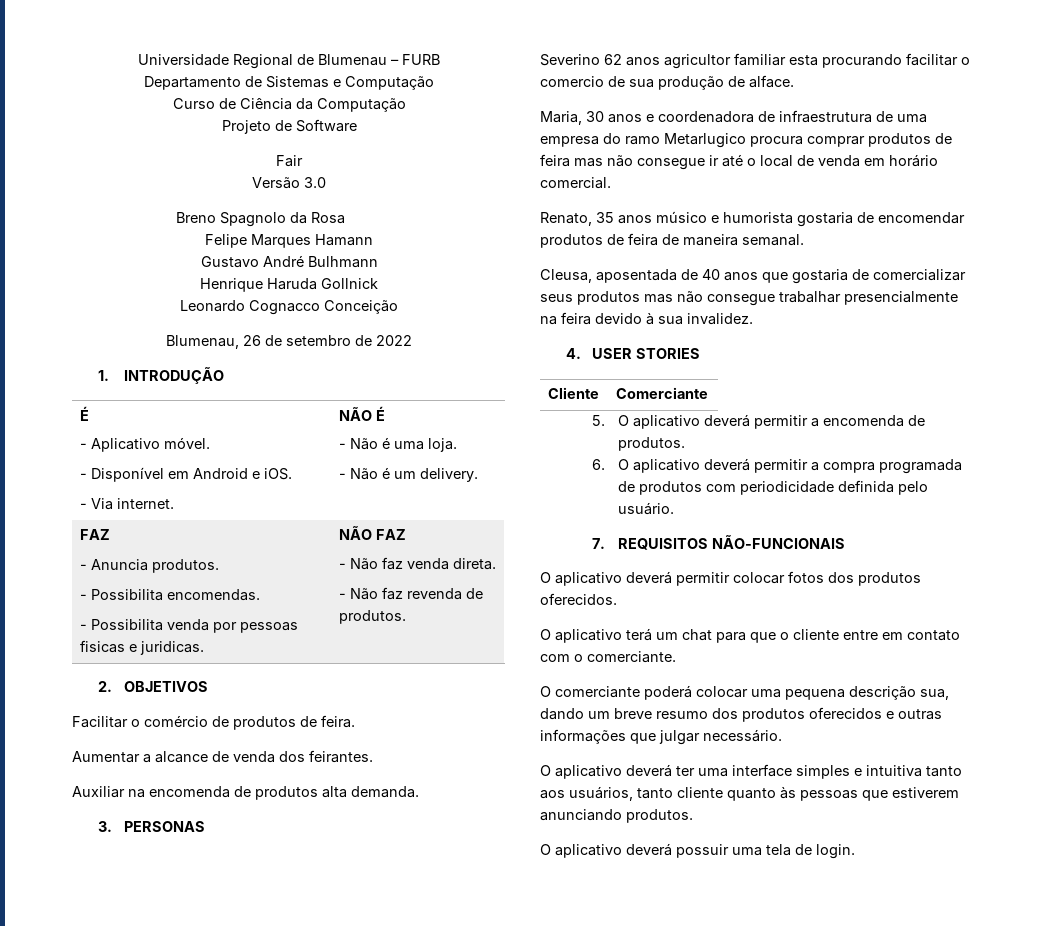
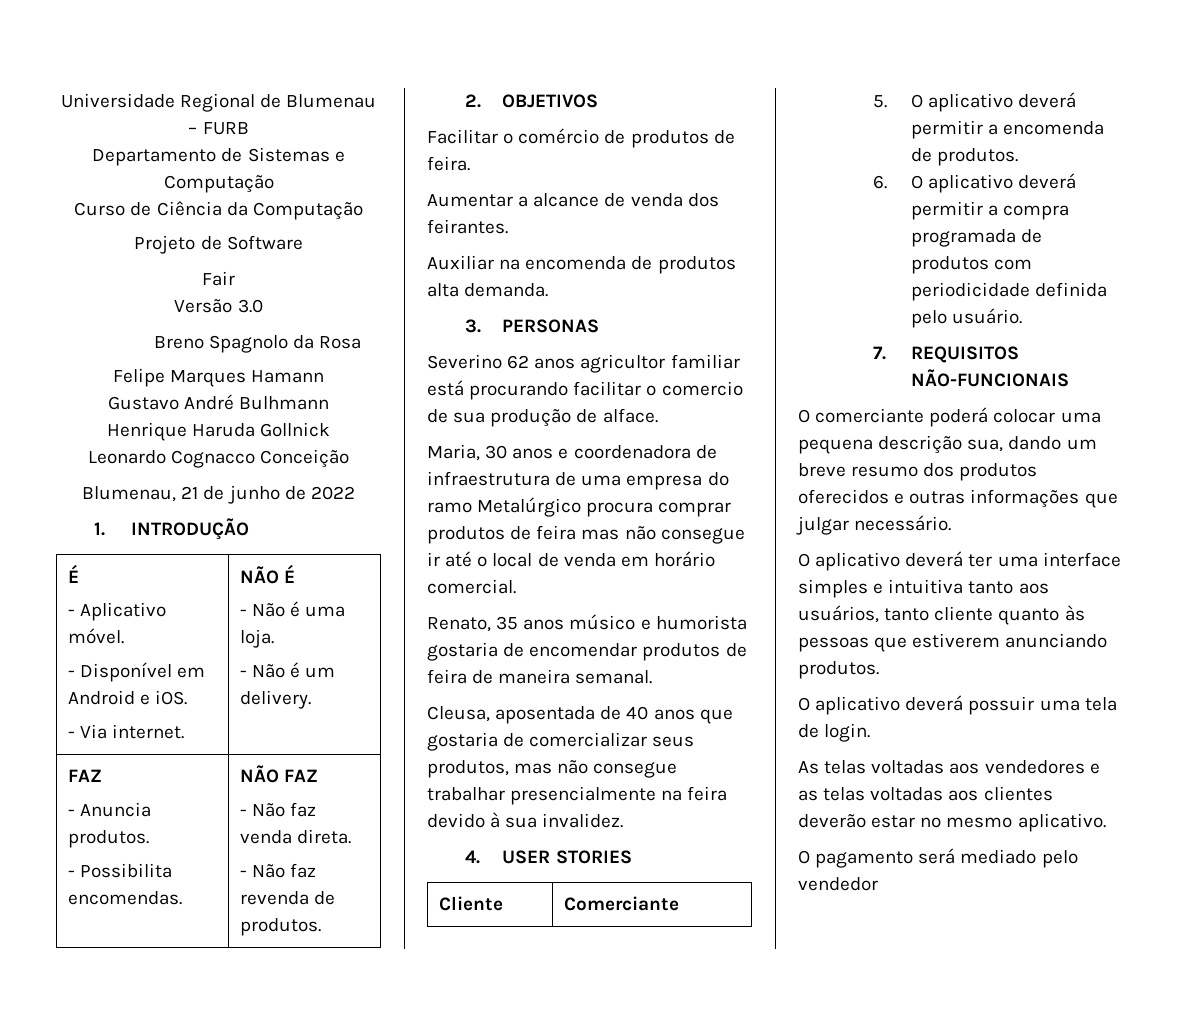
- Blumenau, 26 de setembro de 2022
+ Blumenau, 21 de junho de 2022
  1. INTRODUÇÃO
  É
  - Aplicativo móvel.
  - Disponível em Android e iOS.
  - Via internet. | NÃO É
  - Não é uma loja.
  - Não é um delivery.
  FAZ
  - Anuncia produtos.
- - Possibilita encomendas.
- - Possibilita venda por pessoas fisicas e juridicas. | NÃO FAZ
+ - Possibilita encomendas. | NÃO FAZ
- Severino 62 anos agricultor familiar esta procurando facilitar o comercio de sua produção de alface.
+ Severino 62 anos agricultor familiar está procurando facilitar o comercio de sua produção de alface.
- Maria, 30 anos e coordenadora de infraestrutura de uma empresa do ramo Metarlugico procura comprar produtos de feira mas não consegue ir até o local de venda em horário comercial.
+ Maria, 30 anos e coordenadora de infraestrutura de uma empresa do ramo Metalúrgico procura comprar produtos de feira mas não consegue ir até o local de venda em horário comercial.
- Cleusa, aposentada de 40 anos que gostaria de comercializar seus produtos mas não consegue trabalhar presencialmente na feira devido à sua invalidez.
+ Cleusa, aposentada de 40 anos que gostaria de comercializar seus produtos, mas não consegue trabalhar presencialmente na feira devido à sua invalidez.
- O aplicativo deverá permitir colocar fotos dos produtos oferecidos.
- O aplicativo terá um chat para que o cliente entre em contato com o comerciante.
+ As telas voltadas aos vendedores e as telas voltadas aos clientes deverão estar no mesmo aplicativo.
+ O pagamento será mediado pelo vendedor

